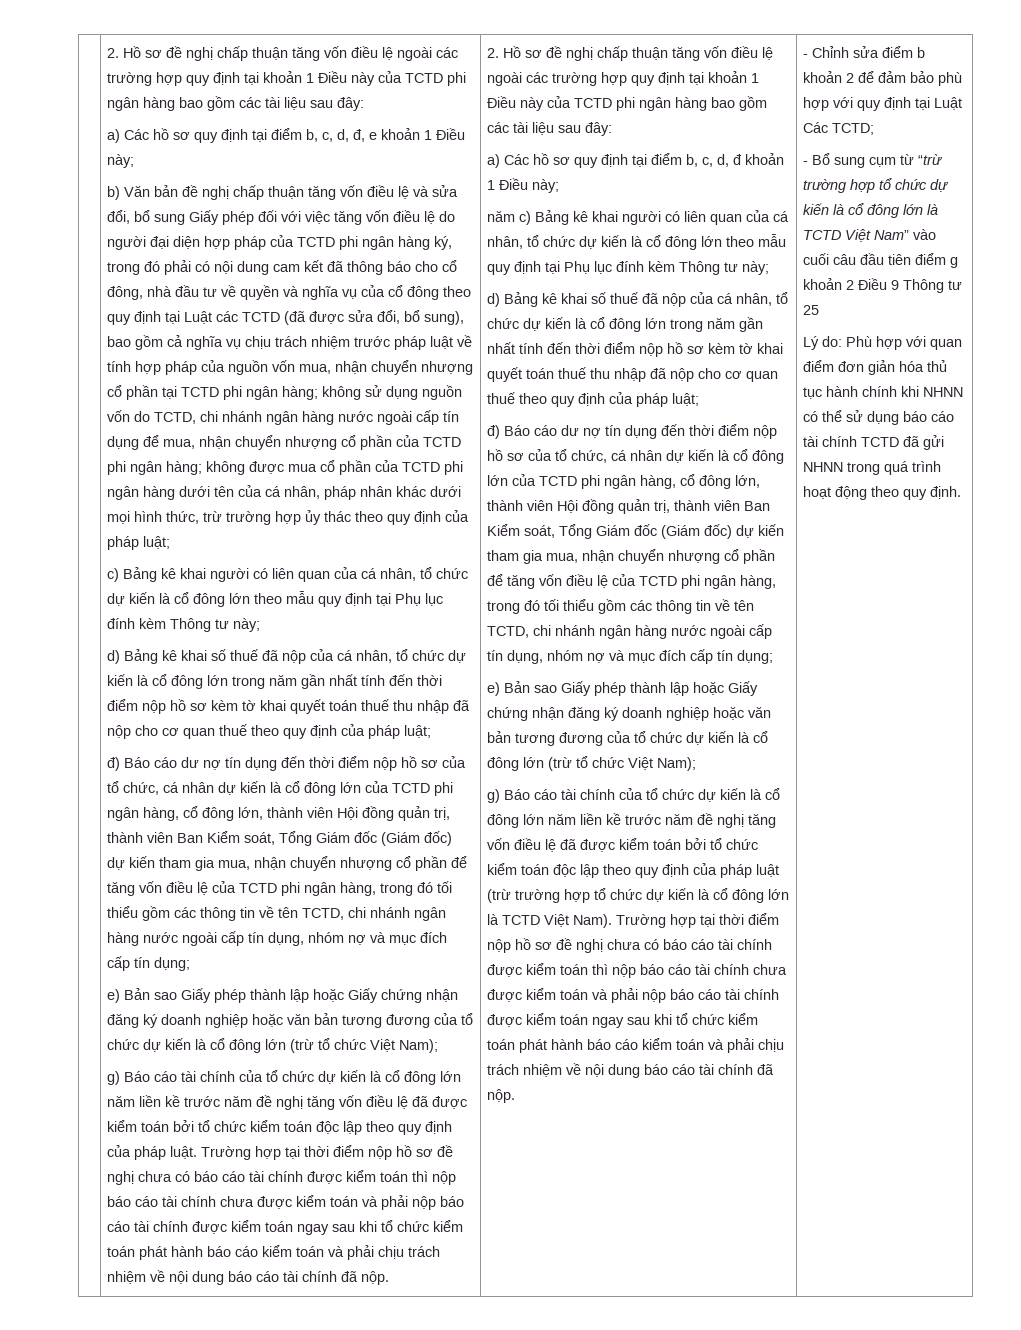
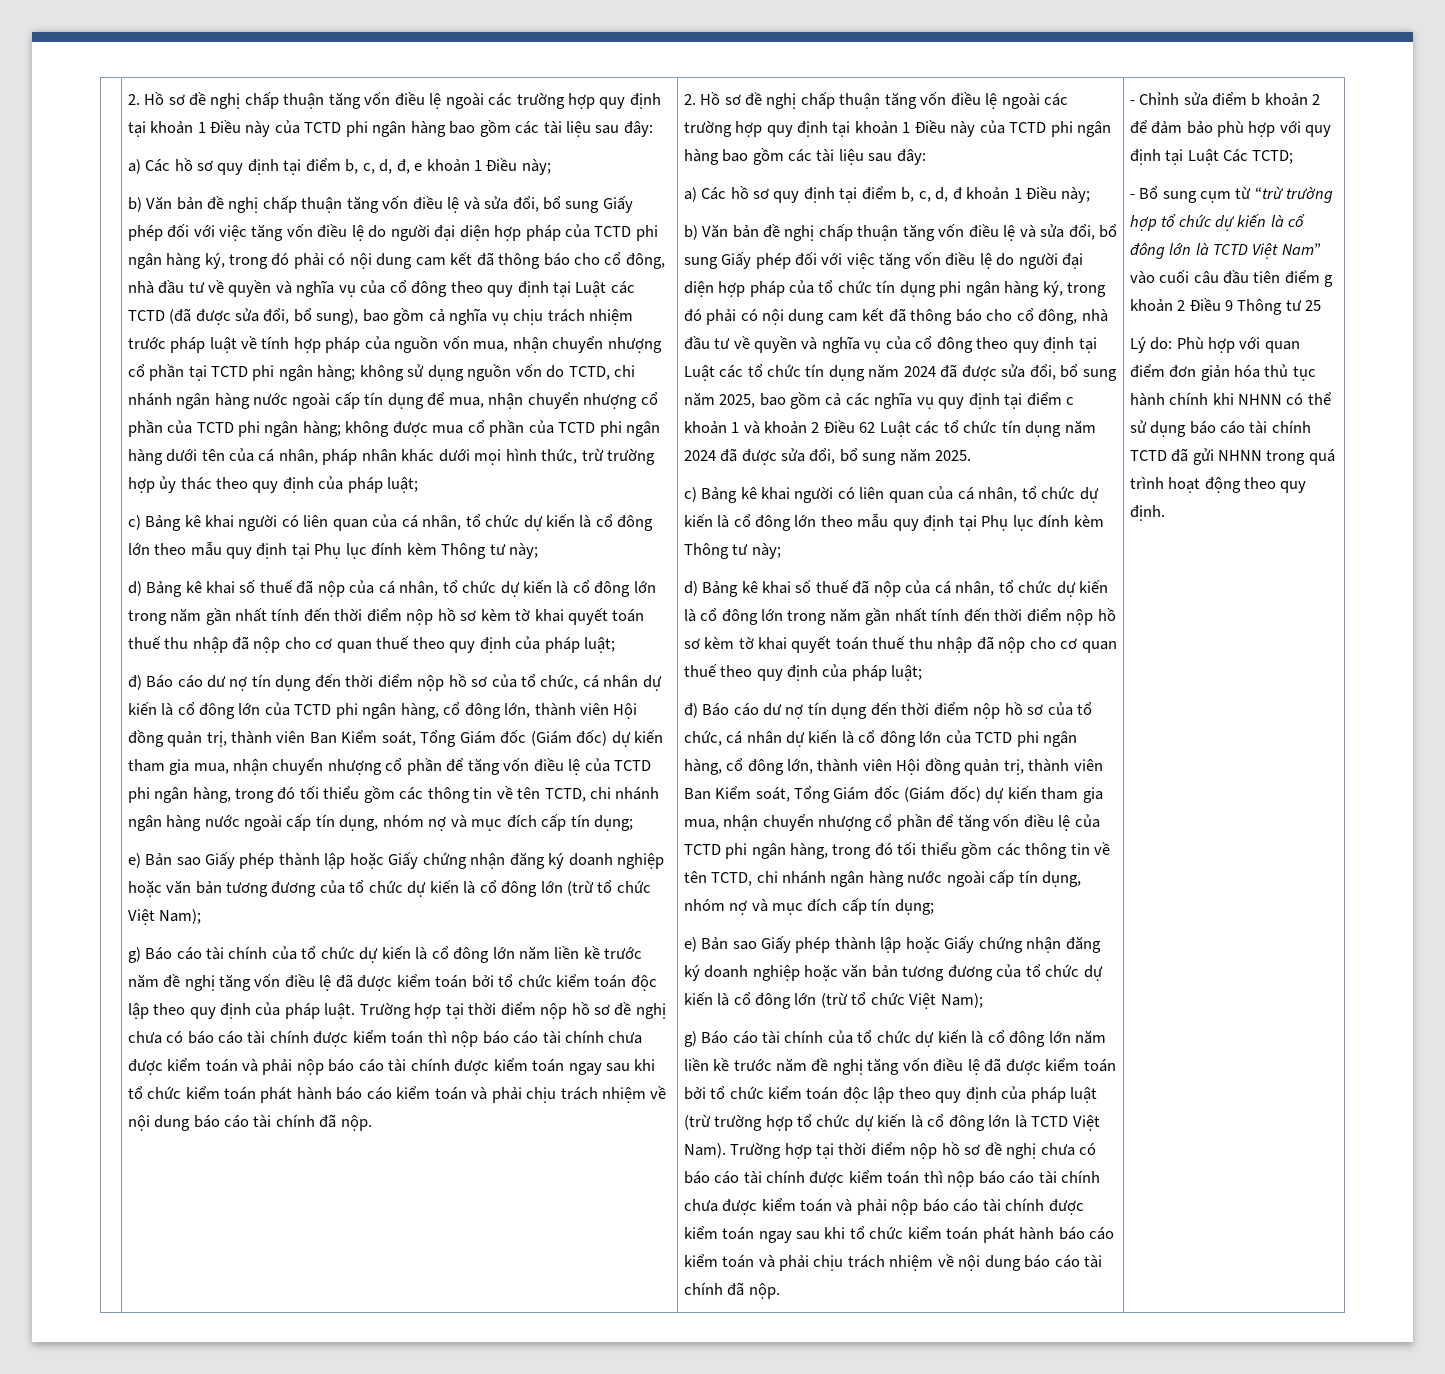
- năm c) Bảng kê khai người có liên quan của cá nhân, tổ chức dự kiến là cổ đông lớn theo mẫu quy định tại Phụ lục đính kèm Thông tư này;
+ b) Văn bản đề nghị chấp thuận tăng vốn điều lệ và sửa đổi, bổ sung Giấy phép đối với việc tăng vốn điều lệ do người đại diện hợp pháp của tổ chức tín dụng phi ngân hàng ký, trong đó phải có nội dung cam kết đã thông báo cho cổ đông, nhà đầu tư về quyền và nghĩa vụ của cổ đông theo quy định tại Luật các tổ chức tín dụng năm 2024 đã được sửa đổi, bổ sung năm 2025, bao gồm cả các nghĩa vụ quy định tại điểm c khoản 1 và khoản 2 Điều 62 Luật các tổ chức tín dụng năm 2024 đã được sửa đổi, bổ sung năm 2025.
+ c) Bảng kê khai người có liên quan của cá nhân, tổ chức dự kiến là cổ đông lớn theo mẫu quy định tại Phụ lục đính kèm Thông tư này;

